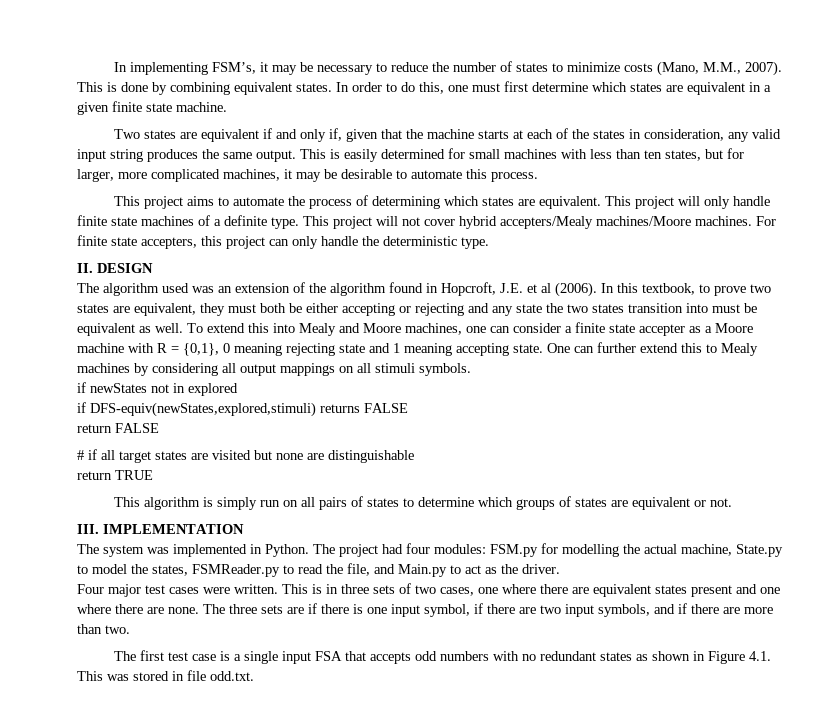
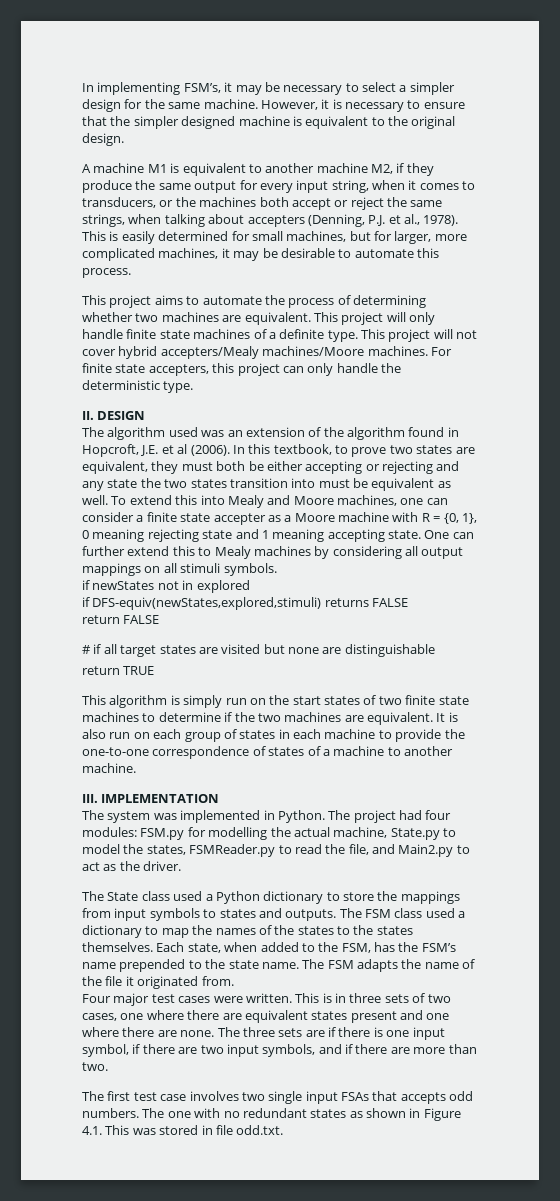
- In implementing FSM’s, it may be necessary to reduce the number of states to minimize costs (Mano, M.M., 2007). This is done by combining equivalent states. In order to do this, one must first determine which states are equivalent in a given finite state machine.
- Two states are equivalent if and only if, given that the machine starts at each of the states in consideration, any valid input string produces the same output.
+ In implementing FSM’s, it may be necessary to select a simpler design for the same machine. However, it is necessary to ensure that the simpler designed machine is equivalent to the original design.
+ A machine M1 is equivalent to another machine M2, if they produce the same output for every input string, when it comes to transducers, or the machines both accept or reject the same strings, when talking about accepters (Denning, P.J. et al., 1978).
- This is easily determined for small machines with less than ten states, but for larger, more complicated machines, it may be desirable to automate this process.
+ This is easily determined for small machines, but for larger, more complicated machines, it may be desirable to automate this process.
- This project aims to automate the process of determining which states are equivalent.
+ This project aims to automate the process of determining whether two machines are equivalent.
- To extend this into Mealy and Moore machines, one can consider a finite state accepter as a Moore machine with R = {0,1}, 0 meaning rejecting state and 1 meaning accepting state.
+ To extend this into Mealy and Moore machines, one can consider a finite state accepter as a Moore machine with R = {0, 1}, 0 meaning rejecting state and 1 meaning accepting state.
- This algorithm is simply run on all pairs of states to determine which groups of states are equivalent or not.
+ This algorithm is simply run on the start states of two finite state machines to determine if the two machines are equivalent. It is also run on each group of states in each machine to provide the one-to-one correspondence of states of a machine to another machine.
- The project had four modules: FSM.py for modelling the actual machine, State.py to model the states, FSMReader.py to read the file, and Main.py to act as the driver.
+ The project had four modules: FSM.py for modelling the actual machine, State.py to model the states, FSMReader.py to read the file, and Main2.py to act as the driver.
+ The State class used a Python dictionary to store the mappings from input symbols to states and outputs. The FSM class used a dictionary to map the names of the states to the states themselves. Each state, when added to the FSM, has the FSM’s name prepended to the state name. The FSM adapts the name of the file it originated from.
- The first test case is a single input FSA that accepts odd numbers with no redundant states as shown in Figure 4.1. This was stored in file odd.txt.
+ The first test case involves two single input FSAs that accepts odd numbers. The one with no redundant states as shown in Figure 4.1. This was stored in file odd.txt.

